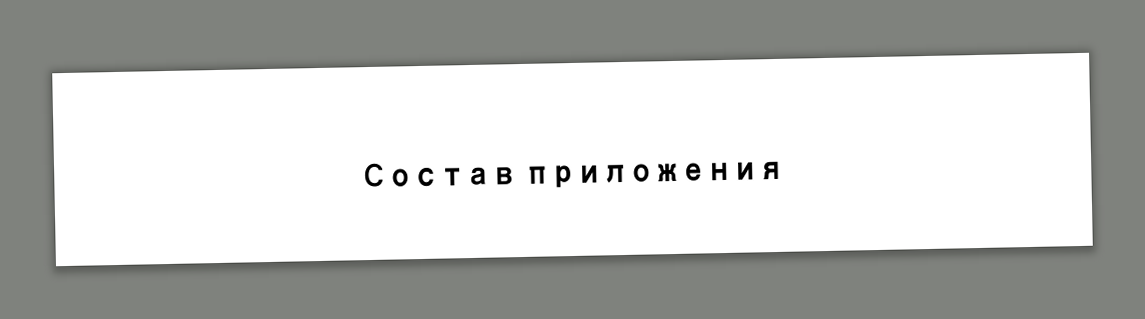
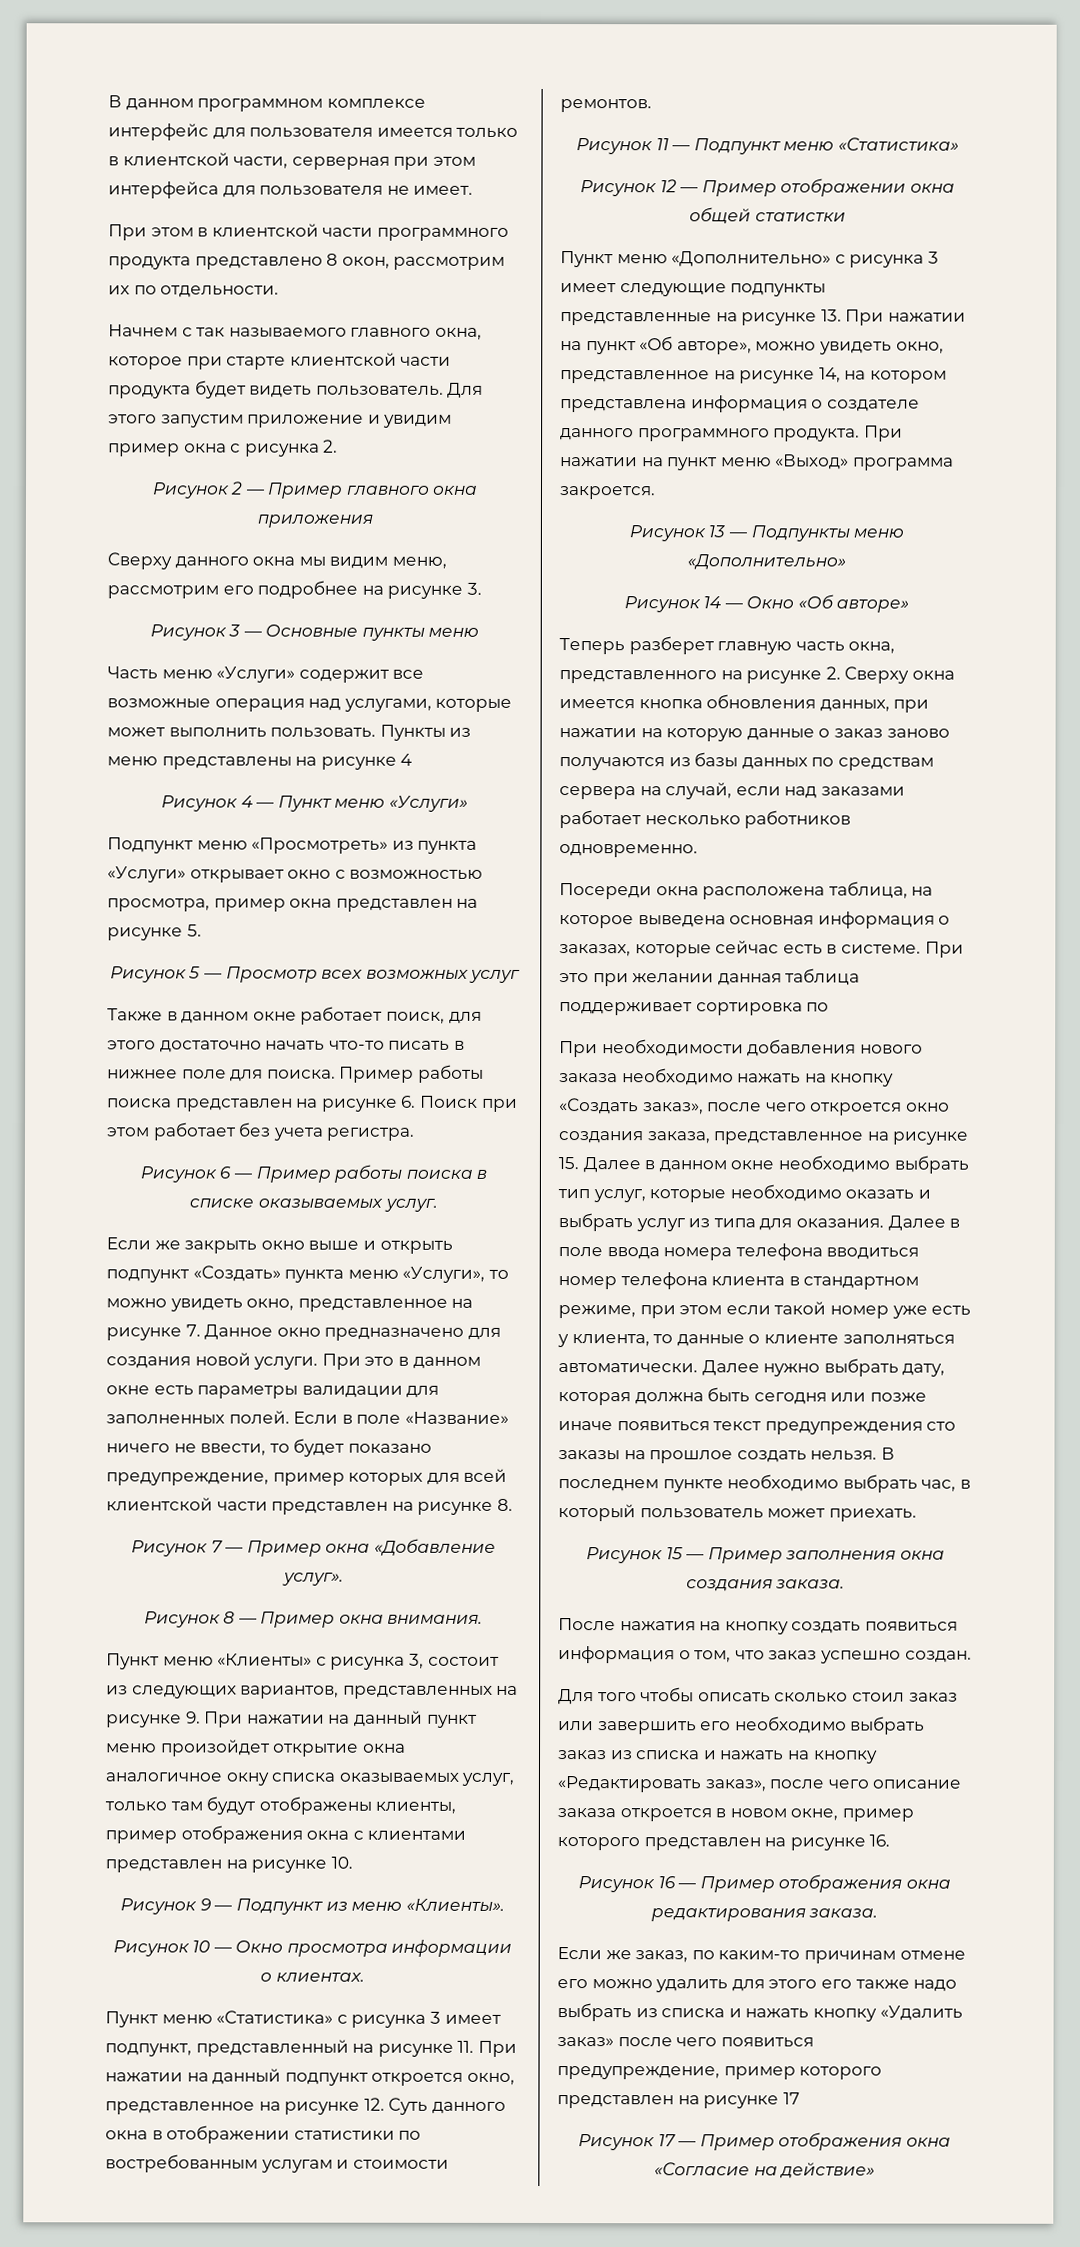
- Состав приложения
+ В данном программном комплексе интерфейс для пользователя имеется только в клиентской части, серверная при этом интерфейса для пользователя не имеет.
+ При этом в клиентской части программного продукта представлено 8 окон, рассмотрим их по отдельности.
+ Начнем с так называемого главного окна, которое при старте клиентской части продукта будет видеть пользователь. Для этого запустим приложение и увидим пример окна с рисунка 2.
+ Рисунок 2 — Пример главного окна приложения
+ Сверху данного окна мы видим меню, рассмотрим его подробнее на рисунке 3.
+ Рисунок 3 — Основные пункты меню
+ Часть меню «Услуги» содержит все возможные операция над услугами, которые может выполнить пользовать. Пункты из меню представлены на рисунке 4
+ Рисунок 4 — Пункт меню «Услуги»
+ Подпункт меню «Просмотреть» из пункта «Услуги» открывает окно с возможностью просмотра, пример окна представлен на рисунке 5.
+ Рисунок 5 — Просмотр всех возможных услуг
+ Также в данном окне работает поиск, для этого достаточно начать что-то писать в нижнее поле для поиска. Пример работы поиска представлен на рисунке 6. Поиск при этом работает без учета регистра.
+ Рисунок 6 — Пример работы поиска в списке оказываемых услуг.
+ Если же закрыть окно выше и открыть подпункт «Создать» пункта меню «Услуги», то можно увидеть окно, представленное на рисунке 7. Данное окно предназначено для создания новой услуги. При это в данном окне есть параметры валидации для заполненных полей. Если в поле «Название» ничего не ввести, то будет показано предупреждение, пример которых для всей клиентской части представлен на рисунке 8.
+ Рисунок 7 — Пример окна «Добавление услуг».
+ Рисунок 8 — Пример окна внимания.
+ Пункт меню «Клиенты» с рисунка 3, состоит из следующих вариантов, представленных на рисунке 9. При нажатии на данный пункт меню произойдет открытие окна аналогичное окну списка оказываемых услуг, только там будут отображены клиенты, пример отображения окна с клиентами представлен на рисунке 10.
+ Рисунок 9 — Подпункт из меню «Клиенты».
+ Рисунок 10 — Окно просмотра информации о клиентах.
+ Пункт меню «Статистика» с рисунка 3 имеет подпункт, представленный на рисунке 11. При нажатии на данный подпункт откроется окно, представленное на рисунке 12. Суть данного окна в отображении статистики по востребованным услугам и стоимости ремонтов.
+ Рисунок 11 — Подпункт меню «Статистика»
+ Рисунок 12 — Пример отображении окна общей статистки
+ Пункт меню «Дополнительно» с рисунка 3 имеет следующие подпункты представленные на рисунке 13. При нажатии на пункт «Об авторе», можно увидеть окно, представленное на рисунке 14, на котором представлена информация о создателе данного программного продукта. При нажатии на пункт меню «Выход» программа закроется.
+ Рисунок 13 — Подпункты меню «Дополнительно»
+ Рисунок 14 — Окно «Об авторе»
+ Теперь разберет главную часть окна, представленного на рисунке 2. Сверху окна имеется кнопка обновления данных, при нажатии на которую данные о заказ заново получаются из базы данных по средствам сервера на случай, если над заказами работает несколько работников одновременно.
+ Посереди окна расположена таблица, на которое выведена основная информация о заказах, которые сейчас есть в системе. При это при желании данная таблица поддерживает сортировка по
+ При необходимости добавления нового заказа необходимо нажать на кнопку «Создать заказ», после чего откроется окно создания заказа, представленное на рисунке 15. Далее в данном окне необходимо выбрать тип услуг, которые необходимо оказать и выбрать услуг из типа для оказания. Далее в поле ввода номера телефона вводиться номер телефона клиента в стандартном режиме, при этом если такой номер уже есть у клиента, то данные о клиенте заполняться автоматически. Далее нужно выбрать дату, которая должна быть сегодня или позже иначе появиться текст предупреждения сто заказы на прошлое создать нельзя. В последнем пункте необходимо выбрать час, в который пользователь может приехать.
+ Рисунок 15 — Пример заполнения окна создания заказа.
+ После нажатия на кнопку создать появиться информация о том, что заказ успешно создан.
+ Для того чтобы описать сколько стоил заказ или завершить его необходимо выбрать заказ из списка и нажать на кнопку «Редактировать заказ», после чего описание заказа откроется в новом окне, пример которого представлен на рисунке 16.
+ Рисунок 16 — Пример отображения окна редактирования заказа.
+ Если же заказ, по каким-то причинам отмене его можно удалить для этого его также надо выбрать из списка и нажать кнопку «Удалить заказ» после чего появиться предупреждение, пример которого представлен на рисунке 17
+ Рисунок 17 — Пример отображения окна «Согласие на действие»

